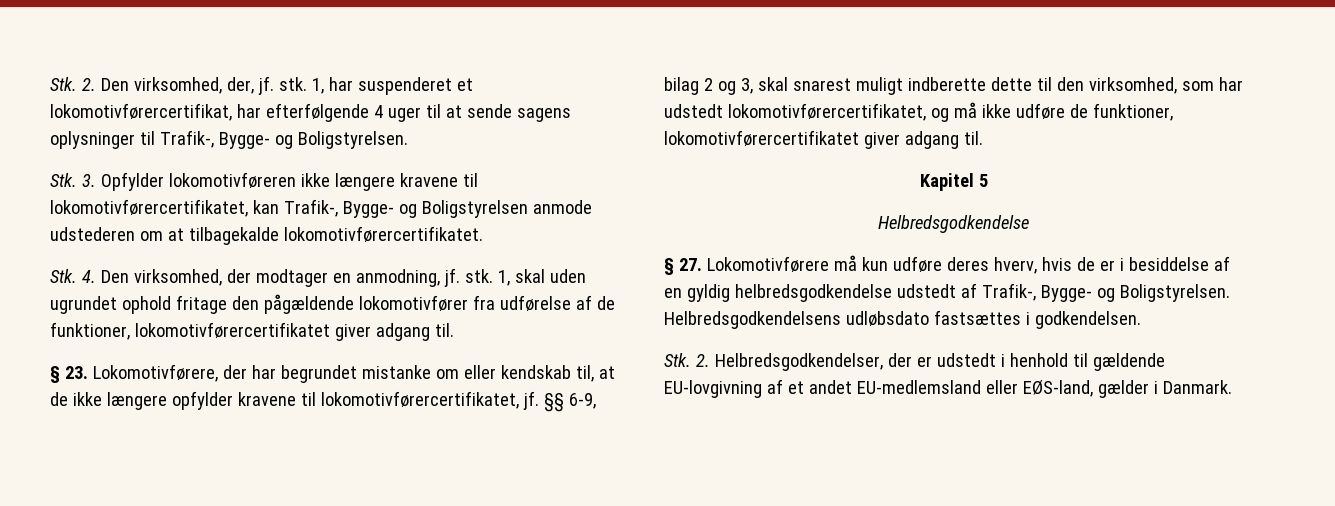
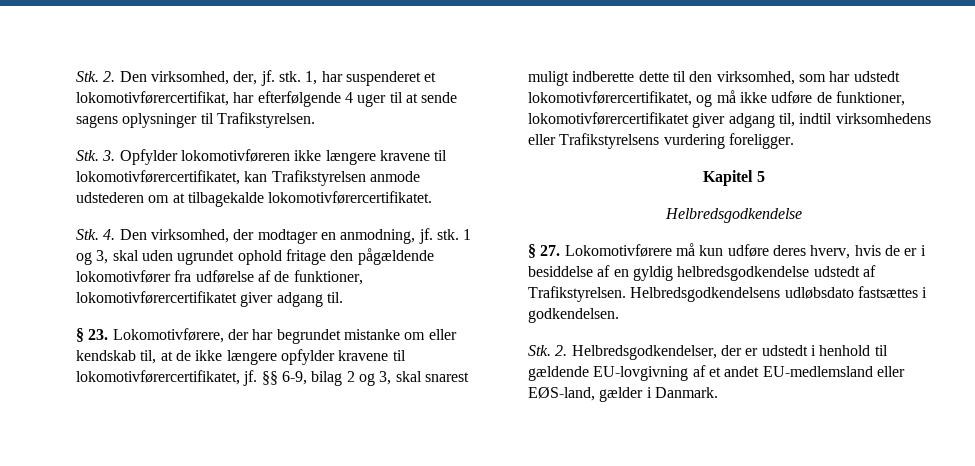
- 1, har suspenderet et lokomotivførercertifikat, har efterfølgende 4 uger til at sende sagens oplysninger til Trafik-, Bygge- og Boligstyrelsen.
+ 1, har suspenderet et lokomotivførercertifikat, har efterfølgende 4 uger til at sende sagens oplysninger til Trafikstyrelsen.
- Stk. 3. Opfylder lokomotivføreren ikke længere kravene til lokomotivførercertifikatet, kan Trafik-, Bygge- og Boligstyrelsen anmode udstederen om at tilbagekalde lokomotivførercertifikatet.
+ Stk. 3. Opfylder lokomotivføreren ikke længere kravene til lokomotivførercertifikatet, kan Trafikstyrelsen anmode udstederen om at tilbagekalde lokomotivførercertifikatet.
- 1, skal uden ugrundet ophold fritage den pågældende lokomotivfører fra udførelse af de funktioner, lokomotivførercertifikatet giver adgang til.
+ 1 og 3, skal uden ugrundet ophold fritage den pågældende lokomotivfører fra udførelse af de funktioner, lokomotivførercertifikatet giver adgang til.
- §§ 6-9, bilag 2 og 3, skal snarest muligt indberette dette til den virksomhed, som har udstedt lokomotivførercertifikatet, og må ikke udføre de funktioner, lokomotivførercertifikatet giver adgang til.
+ §§ 6-9, bilag 2 og 3, skal snarest muligt indberette dette til den virksomhed, som har udstedt lokomotivførercertifikatet, og må ikke udføre de funktioner, lokomotivførercertifikatet giver adgang til, indtil virksomhedens eller Trafikstyrelsens vurdering foreligger.
- § 27. Lokomotivførere må kun udføre deres hverv, hvis de er i besiddelse af en gyldig helbredsgodkendelse udstedt af Trafik-, Bygge- og Boligstyrelsen.
+ § 27. Lokomotivførere må kun udføre deres hverv, hvis de er i besiddelse af en gyldig helbredsgodkendelse udstedt af Trafikstyrelsen.

